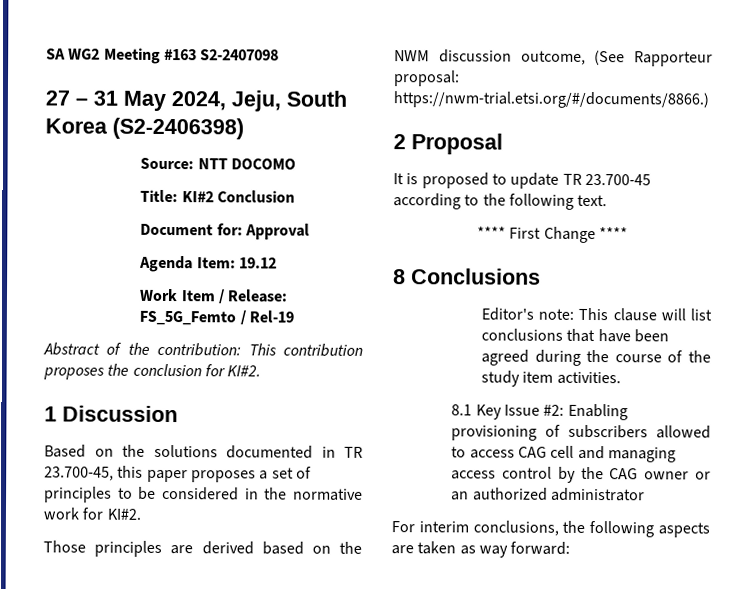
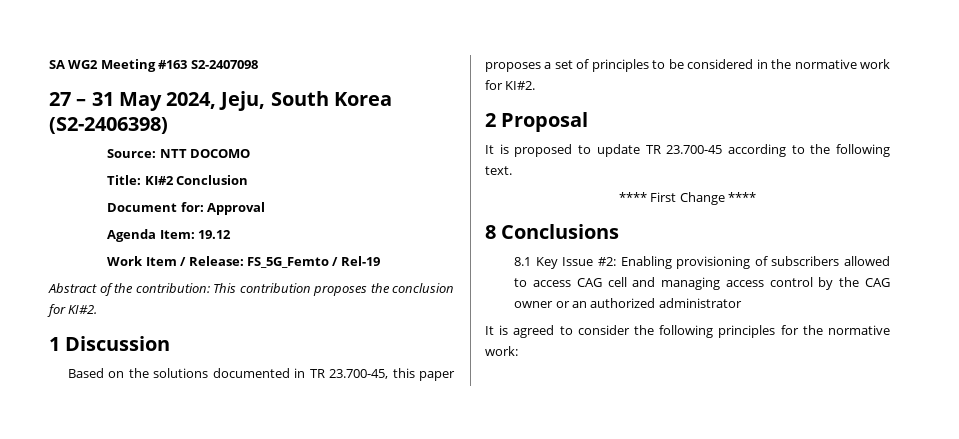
- Those principles are derived based on the NWM discussion outcome, (See Rapporteur proposal: https://nwm-trial.etsi.org/#/documents/8866.)
- Editor's note: This clause will list conclusions that have been agreed during the course of the study item activities.
- For interim conclusions, the following aspects are taken as way forward:
+ It is agreed to consider the following principles for the normative work:

